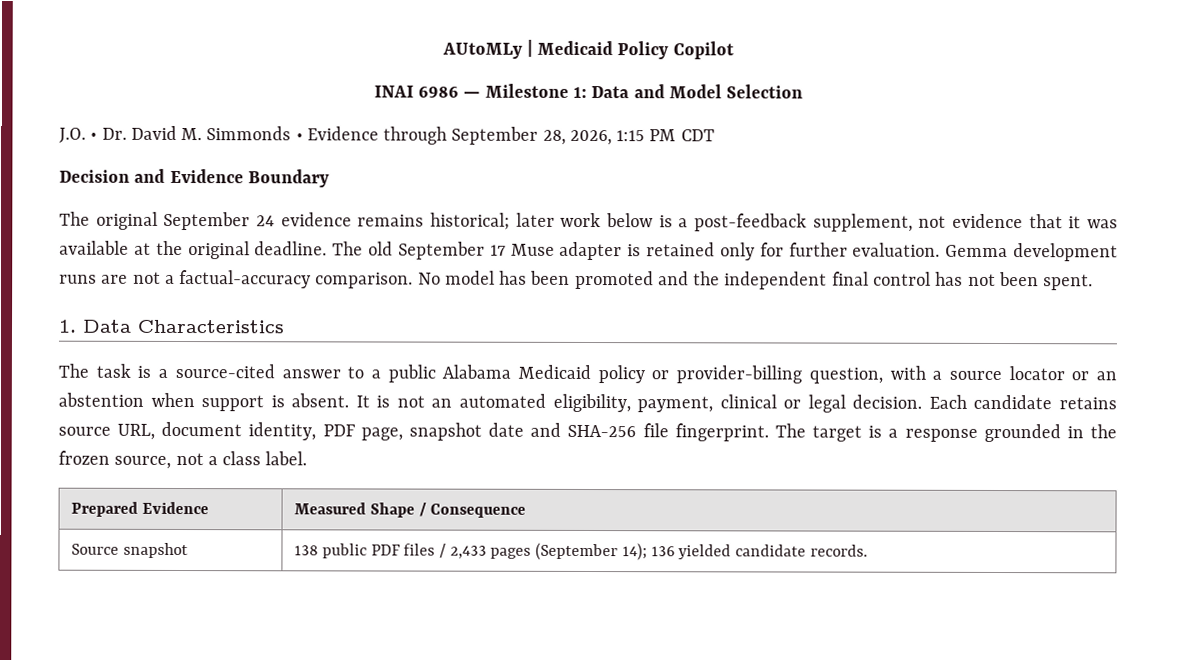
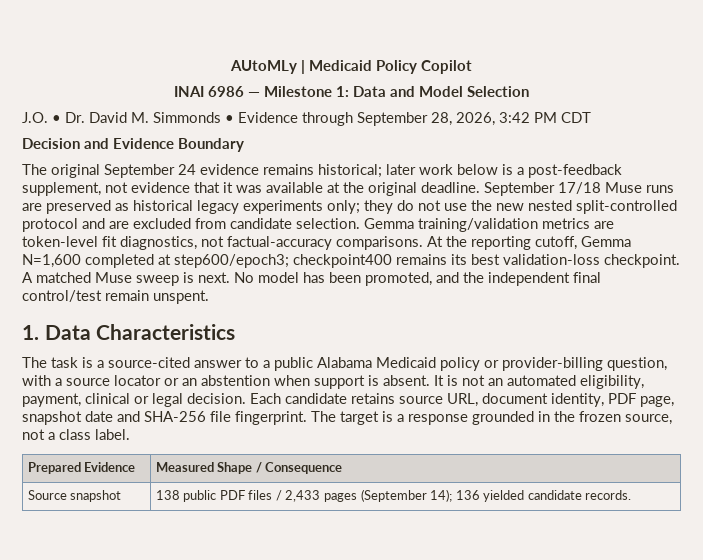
- J.O. • Dr. David M. Simmonds • Evidence through September 28, 2026, 1:15 PM CDT
+ J.O. • Dr. David M. Simmonds • Evidence through September 28, 2026, 3:42 PM CDT
- The old September 17 Muse adapter is retained only for further evaluation. Gemma development runs are not a factual-accuracy comparison.
+ September 17/18 Muse runs are preserved as historical legacy experiments only; they do not use the new nested split-controlled protocol and are excluded from candidate selection. Gemma training/validation metrics are token-level fit diagnostics, not factual-accuracy comparisons. At the reporting cutoff, Gemma N=1,600 completed at step600/epoch3; checkpoint400 remains its best validation-loss checkpoint. A matched Muse sweep is next.
- No model has been promoted and the independent final control has not been spent.
+ No model has been promoted, and the independent final control/test remain unspent.

